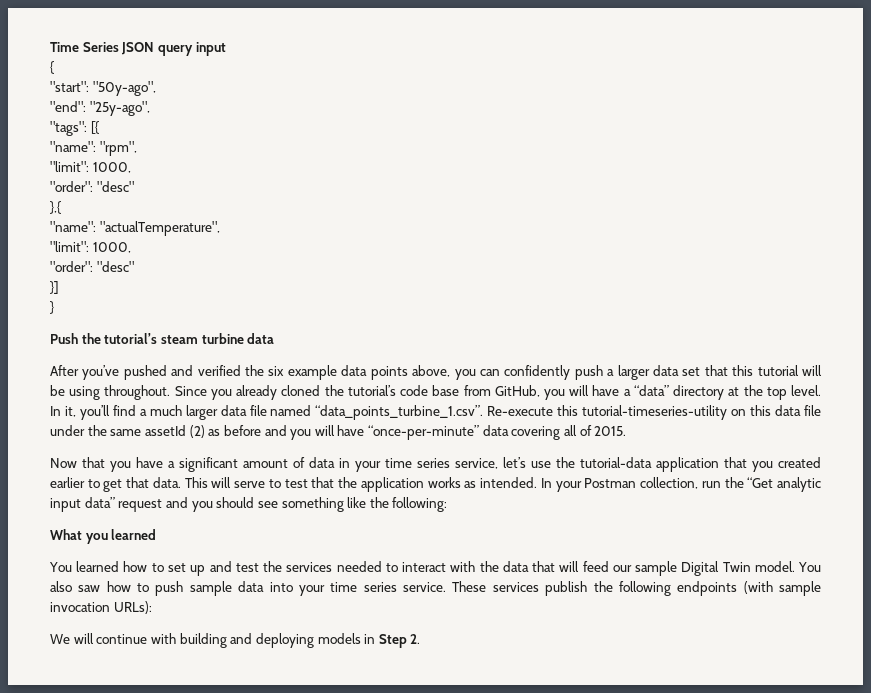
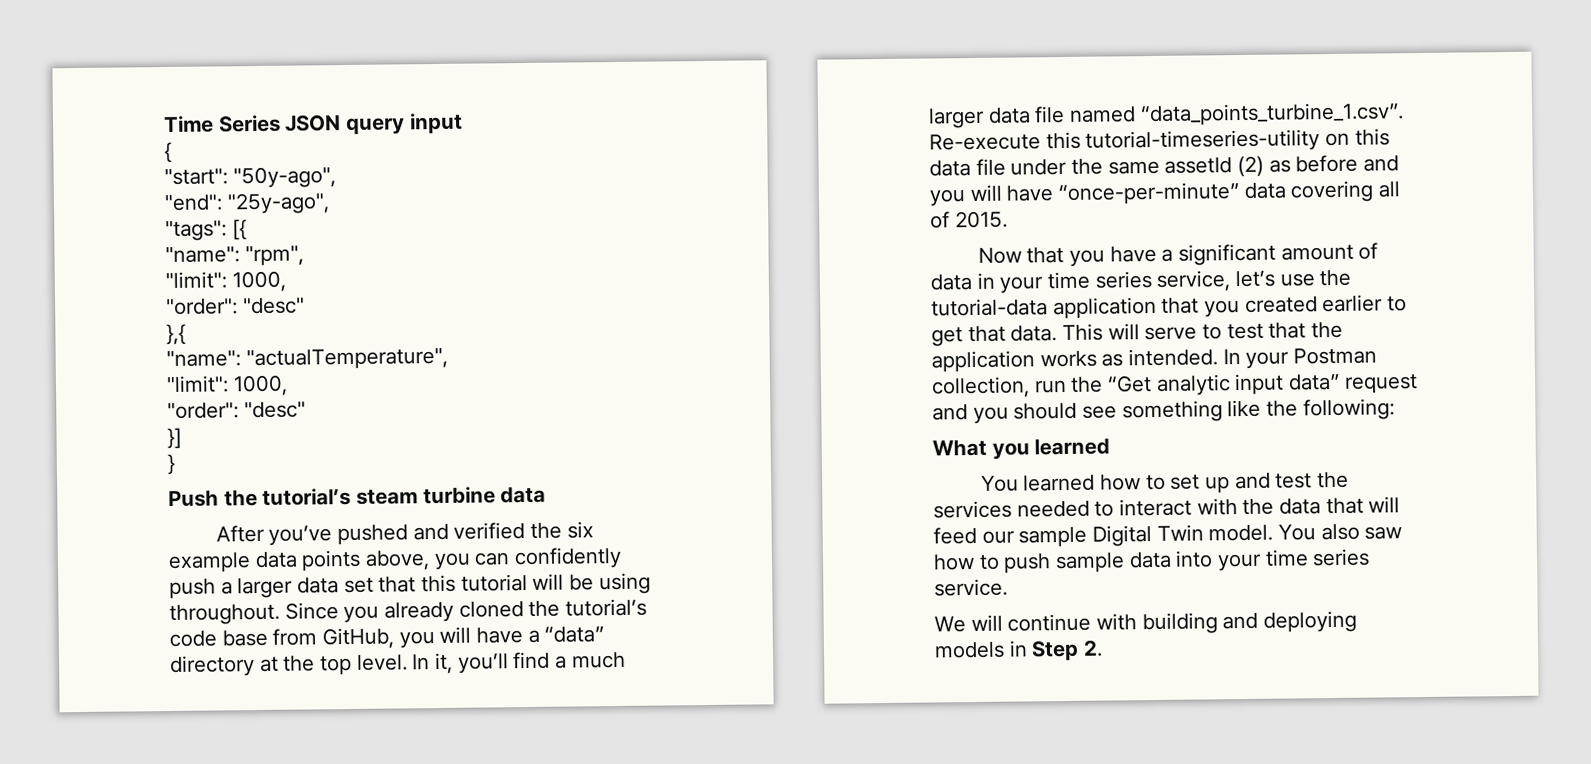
- These services publish the following endpoints (with sample invocation URLs):

